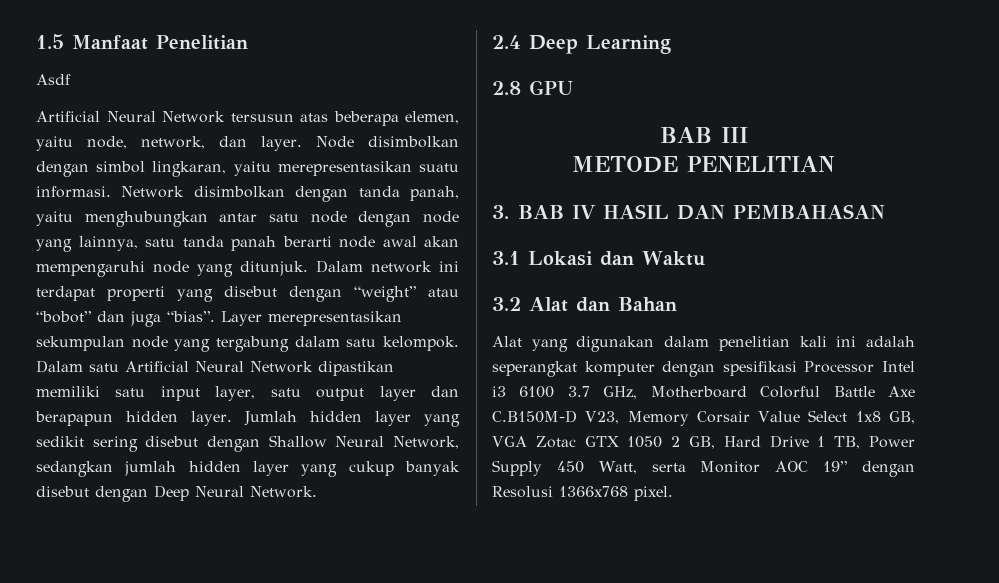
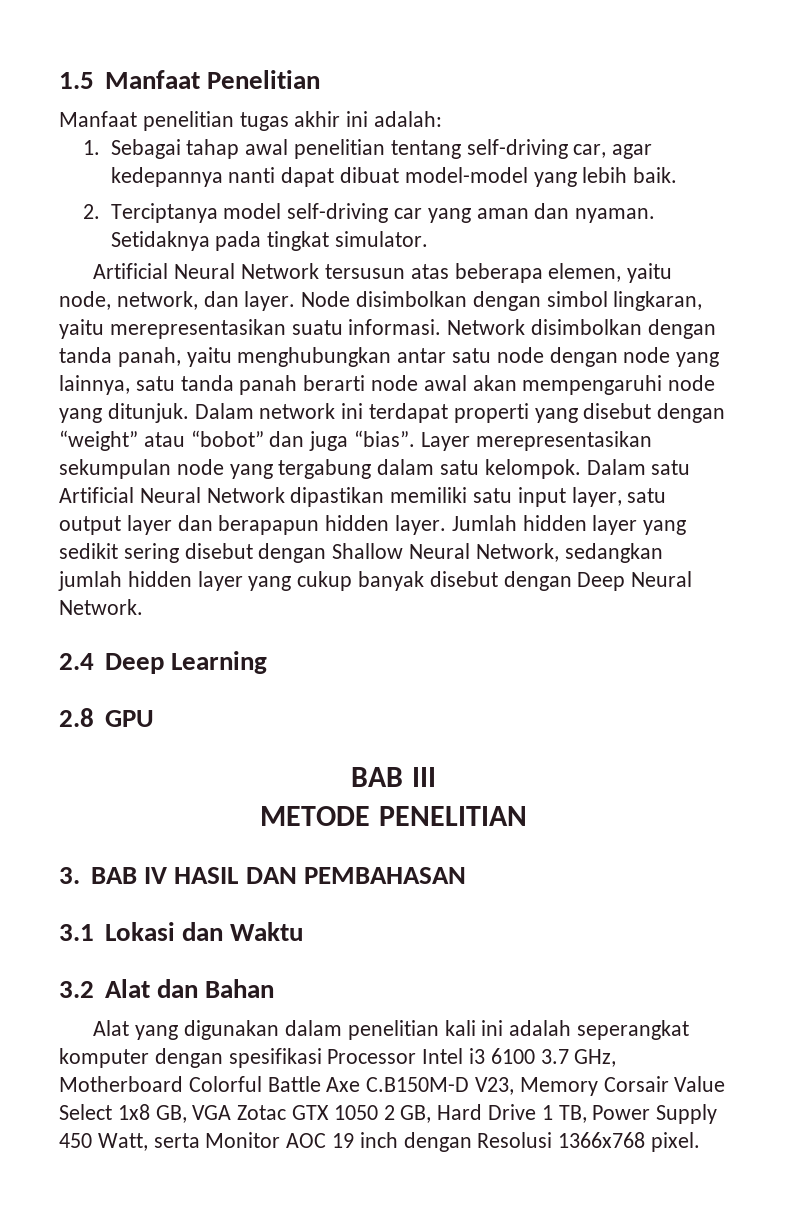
- Asdf
+ Manfaat penelitian tugas akhir ini adalah:
+ 1. Sebagai tahap awal penelitian tentang self-driving car, agar kedepannya nanti dapat dibuat model-model yang lebih baik.
+ 2. Terciptanya model self-driving car yang aman dan nyaman. Setidaknya pada tingkat simulator.
- Alat yang digunakan dalam penelitian kali ini adalah seperangkat komputer dengan spesifikasi Processor Intel i3 6100 3.7 GHz, Motherboard Colorful Battle Axe C.B150M-D V23, Memory Corsair Value Select 1x8 GB, VGA Zotac GTX 1050 2 GB, Hard Drive 1 TB, Power Supply 450 Watt, serta Monitor AOC 19” dengan Resolusi 1366x768 pixel.
+ Alat yang digunakan dalam penelitian kali ini adalah seperangkat komputer dengan spesifikasi Processor Intel i3 6100 3.7 GHz, Motherboard Colorful Battle Axe C.B150M-D V23, Memory Corsair Value Select 1x8 GB, VGA Zotac GTX 1050 2 GB, Hard Drive 1 TB, Power Supply 450 Watt, serta Monitor AOC 19 inch dengan Resolusi 1366x768 pixel.

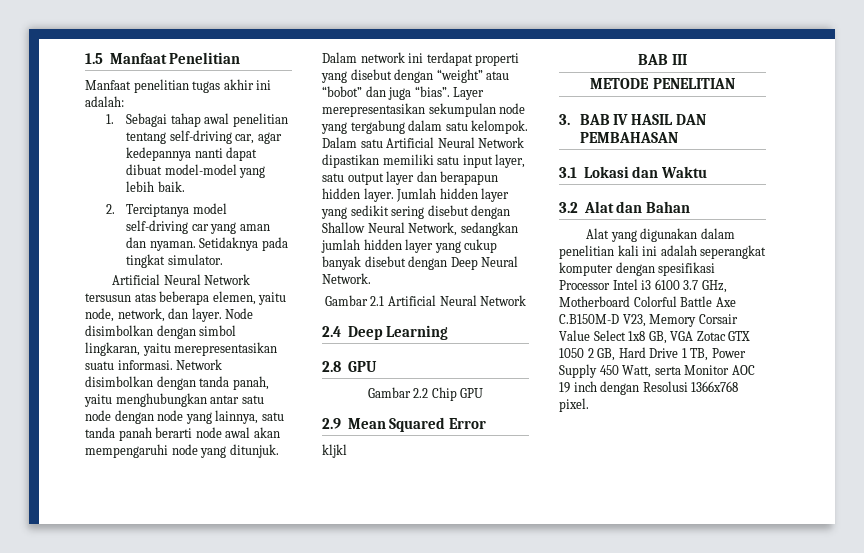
+ Gambar 2.1 Artificial Neural Network
+ Gambar 2.2 Chip GPU
+ 2.9 Mean Squared Error
+ kljkl

